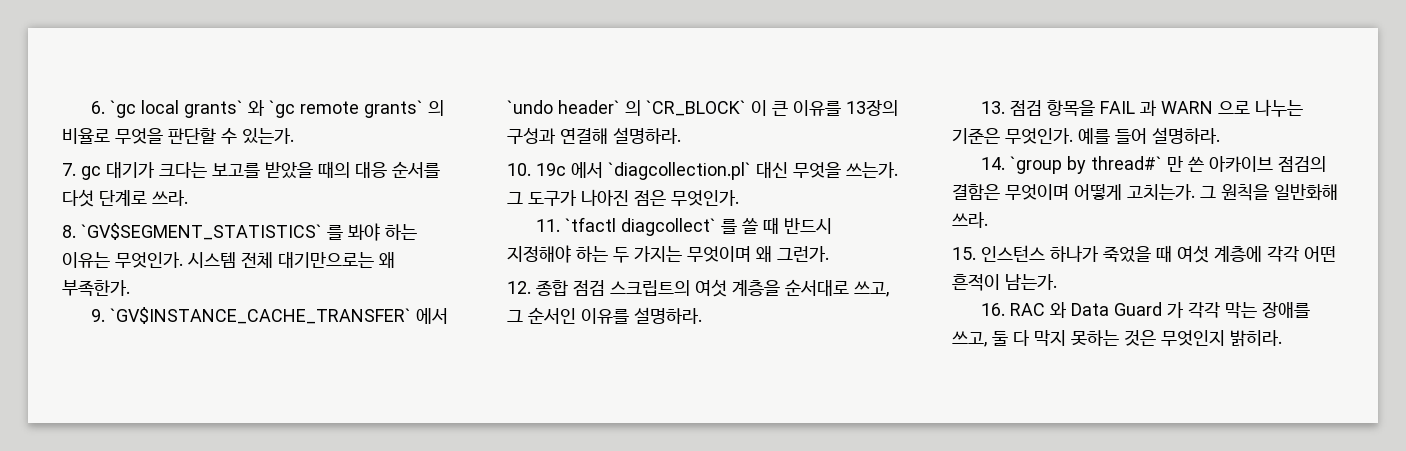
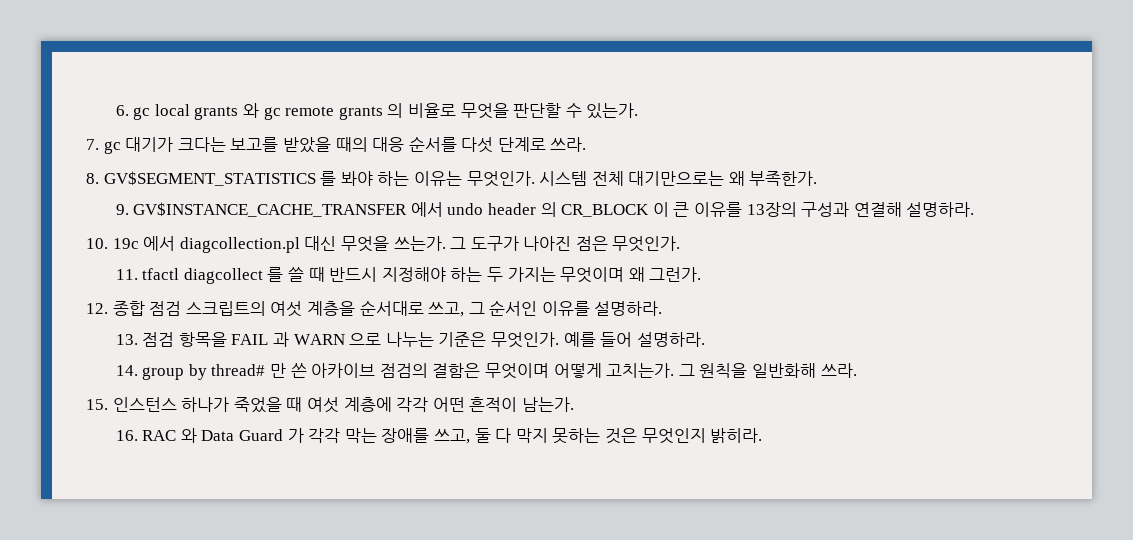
- 6. `gc local grants` 와 `gc remote grants` 의 비율로 무엇을 판단할 수 있는가.
+ 6. gc local grants 와 gc remote grants 의 비율로 무엇을 판단할 수 있는가.
- 8. `GV$SEGMENT_STATISTICS` 를 봐야 하는 이유는 무엇인가.
+ 8. GV$SEGMENT_STATISTICS 를 봐야 하는 이유는 무엇인가.
- 9. `GV$INSTANCE_CACHE_TRANSFER` 에서 `undo header` 의 `CR_BLOCK` 이 큰 이유를 13장의 구성과 연결해 설명하라.
+ 9. GV$INSTANCE_CACHE_TRANSFER 에서 undo header 의 CR_BLOCK 이 큰 이유를 13장의 구성과 연결해 설명하라.
- 10. 19c 에서 `diagcollection.pl` 대신 무엇을 쓰는가.
+ 10. 19c 에서 diagcollection.pl 대신 무엇을 쓰는가.
- 11. `tfactl diagcollect` 를 쓸 때 반드시 지정해야 하는 두 가지는 무엇이며 왜 그런가.
+ 11. tfactl diagcollect 를 쓸 때 반드시 지정해야 하는 두 가지는 무엇이며 왜 그런가.
- 14. `group by thread#` 만 쓴 아카이브 점검의 결함은 무엇이며 어떻게 고치는가.
+ 14. group by thread# 만 쓴 아카이브 점검의 결함은 무엇이며 어떻게 고치는가.

